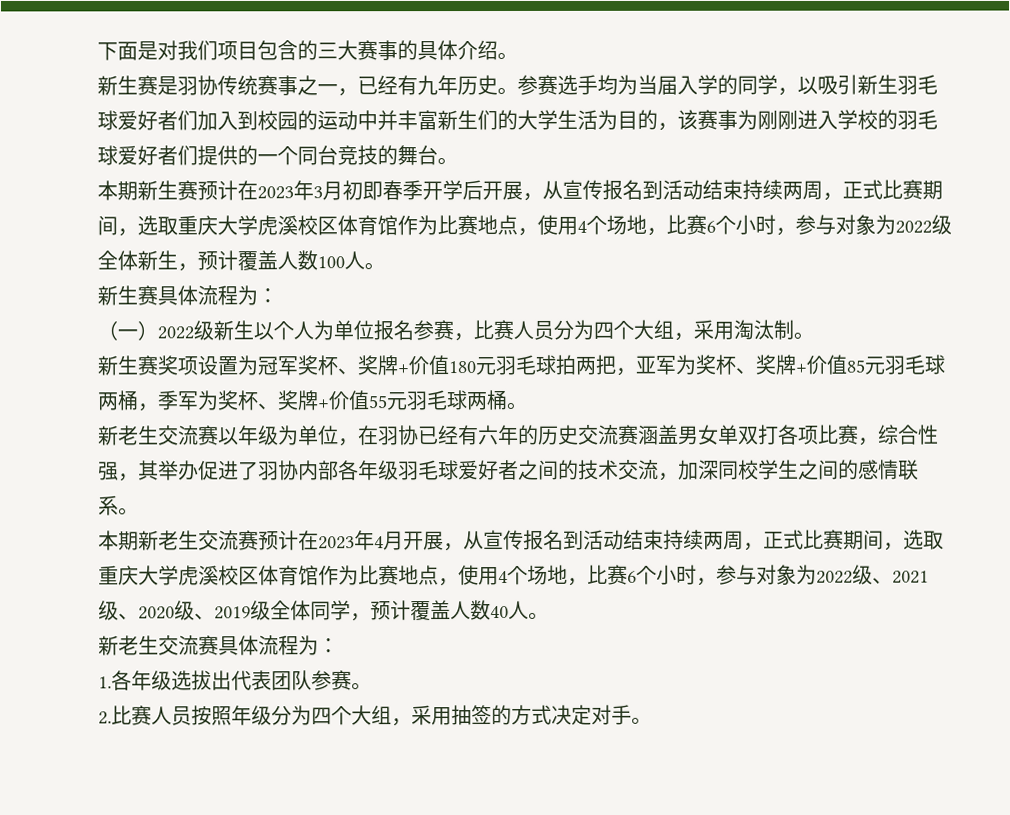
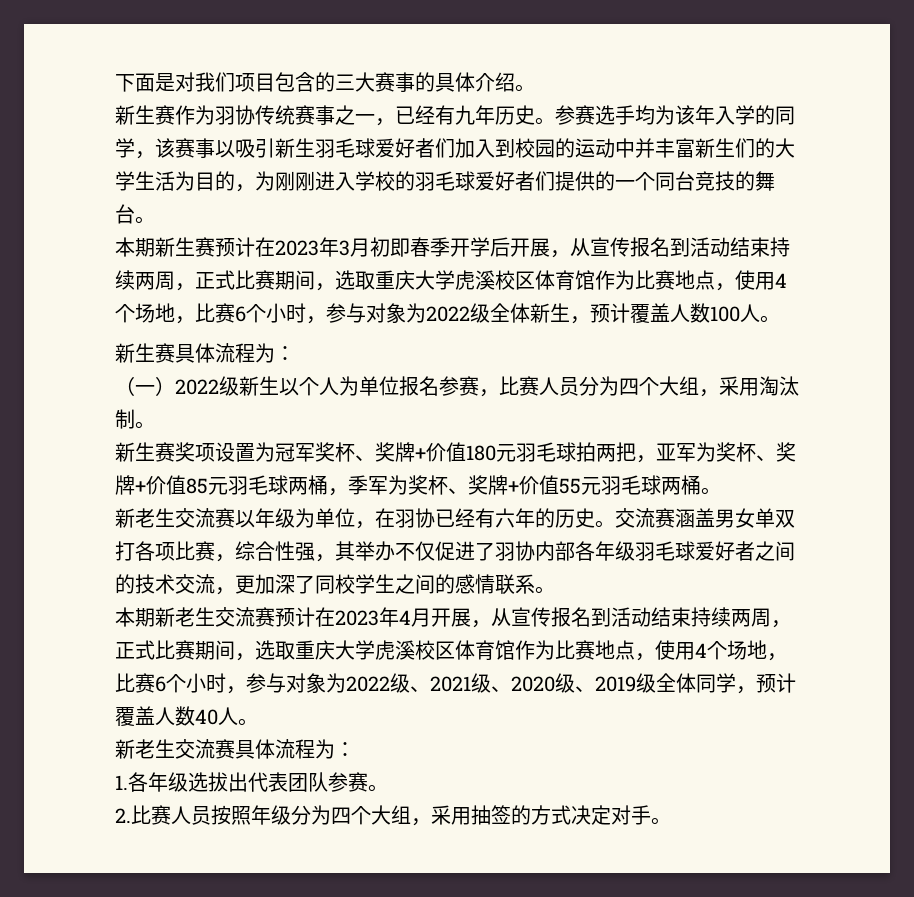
- 新生赛是羽协传统赛事之一，已经有九年历史。
+ 新生赛作为羽协传统赛事之一，已经有九年历史。
- 参赛选手均为当届入学的同学，以吸引新生羽毛球爱好者们加入到校园的运动中并丰富新生们的大学生活为目的，该赛事为刚刚进入学校的羽毛球爱好者们提供的一个同台竞技的舞台。
+ 参赛选手均为该年入学的同学，该赛事以吸引新生羽毛球爱好者们加入到校园的运动中并丰富新生们的大学生活为目的，为刚刚进入学校的羽毛球爱好者们提供的一个同台竞技的舞台。
- 新老生交流赛以年级为单位，在羽协已经有六年的历史交流赛涵盖男女单双打各项比赛，综合性强，其举办促进了羽协内部各年级羽毛球爱好者之间的技术交流，加深同校学生之间的感情联系。
+ 新老生交流赛以年级为单位，在羽协已经有六年的历史。交流赛涵盖男女单双打各项比赛，综合性强，其举办不仅促进了羽协内部各年级羽毛球爱好者之间的技术交流，更加深了同校学生之间的感情联系。

